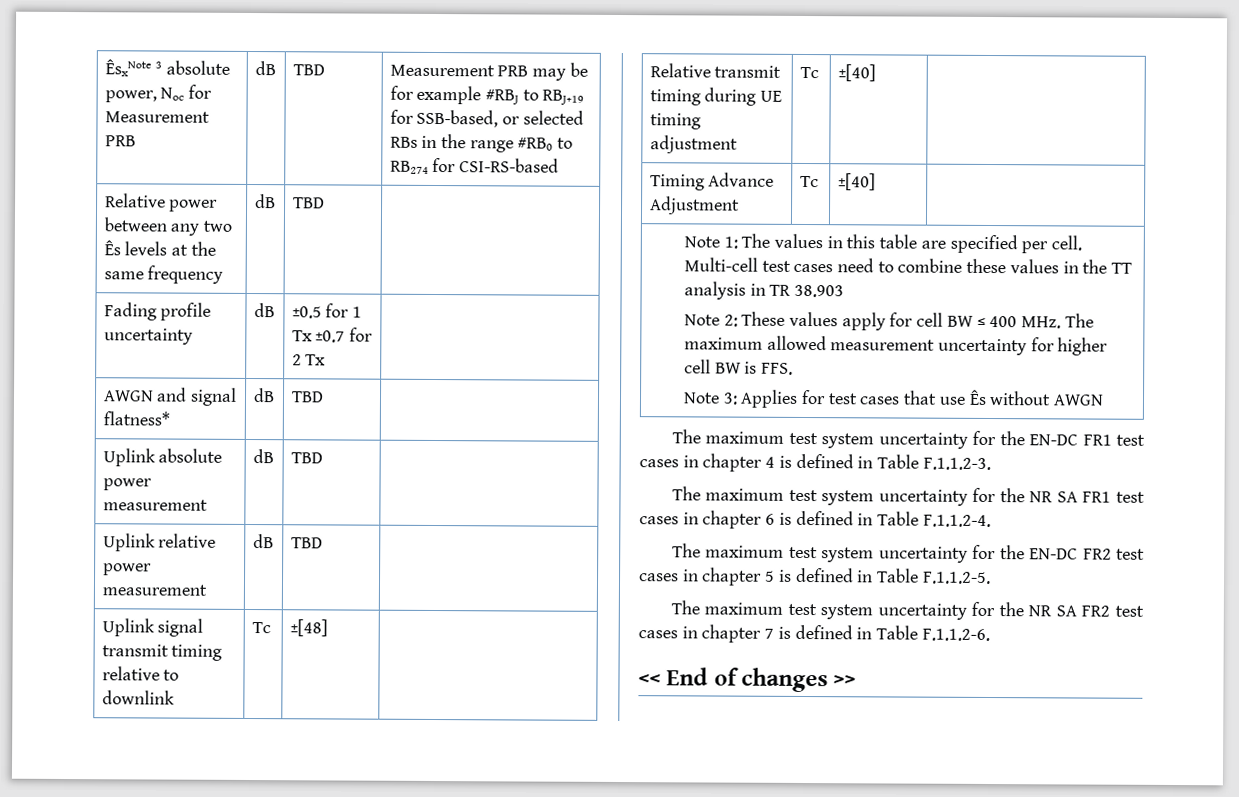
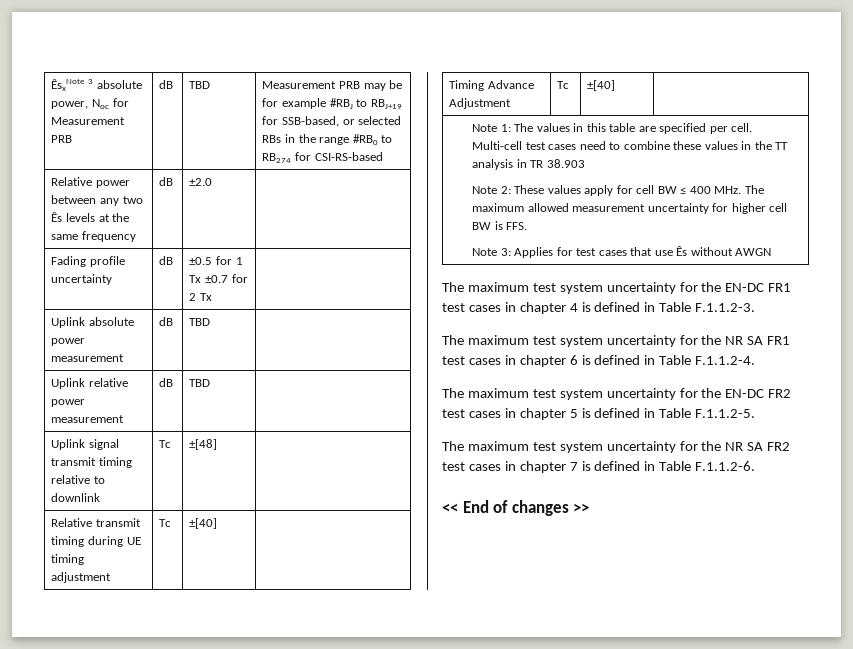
- Relative power between any two Ês levels at the same frequency | dB | TBD |
+ Relative power between any two Ês levels at the same frequency | dB | ±2.0 |
- AWGN and signal flatness* | dB | TBD |

